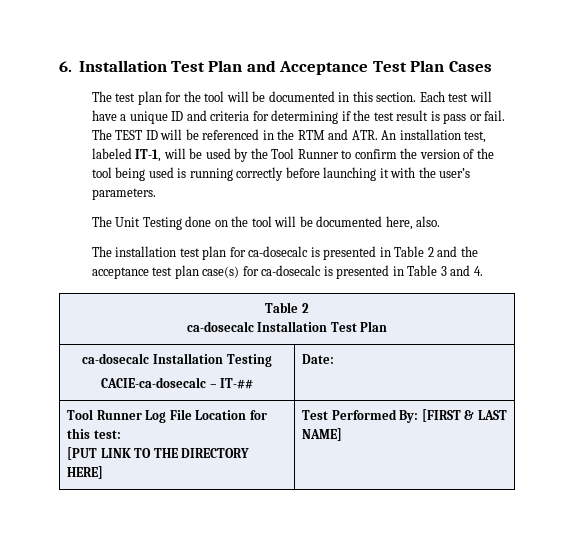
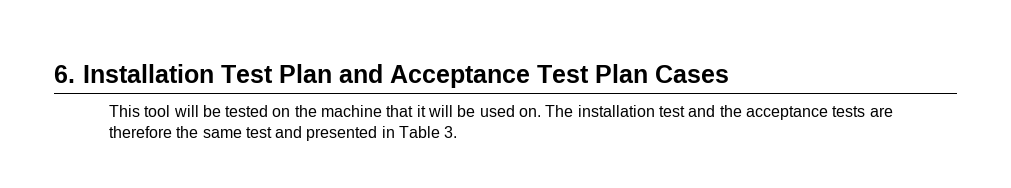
- The test plan for the tool will be documented in this section. Each test will have a unique ID and criteria for determining if the test result is pass or fail. The TEST ID will be referenced in the RTM and ATR. An installation test, labeled IT-1, will be used by the Tool Runner to confirm the version of the tool being used is running correctly before launching it with the user’s parameters.
- The Unit Testing done on the tool will be documented here, also.
- The installation test plan for ca-dosecalc is presented in Table 2 and the acceptance test plan case(s) for ca-dosecalc is presented in Table 3 and 4.
- Table 2
- ca-dosecalc Installation Test Plan
- ca-dosecalc Installation Testing
- CACIE-ca-dosecalc – IT-## | Date:
- Tool Runner Log File Location for this test:
- [PUT LINK TO THE DIRECTORY HERE] | Test Performed By: [FIRST & LAST NAME]
+ This tool will be tested on the machine that it will be used on. The installation test and the acceptance tests are therefore the same test and presented in Table 3.

